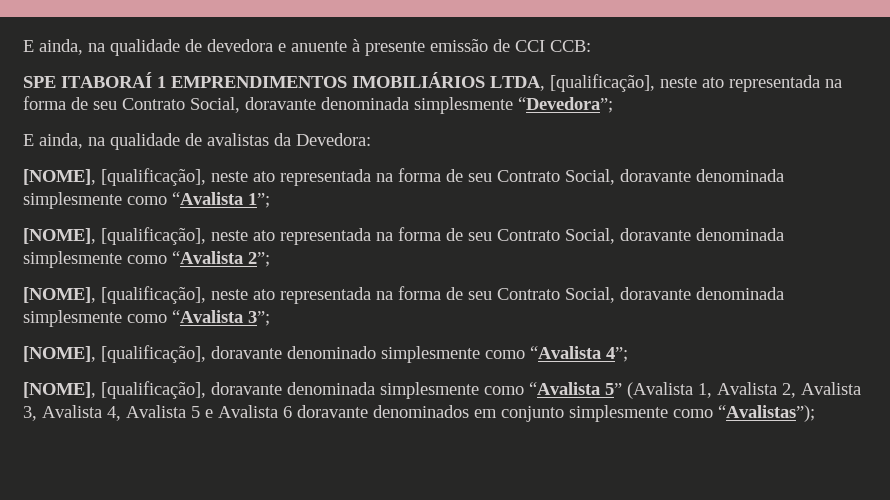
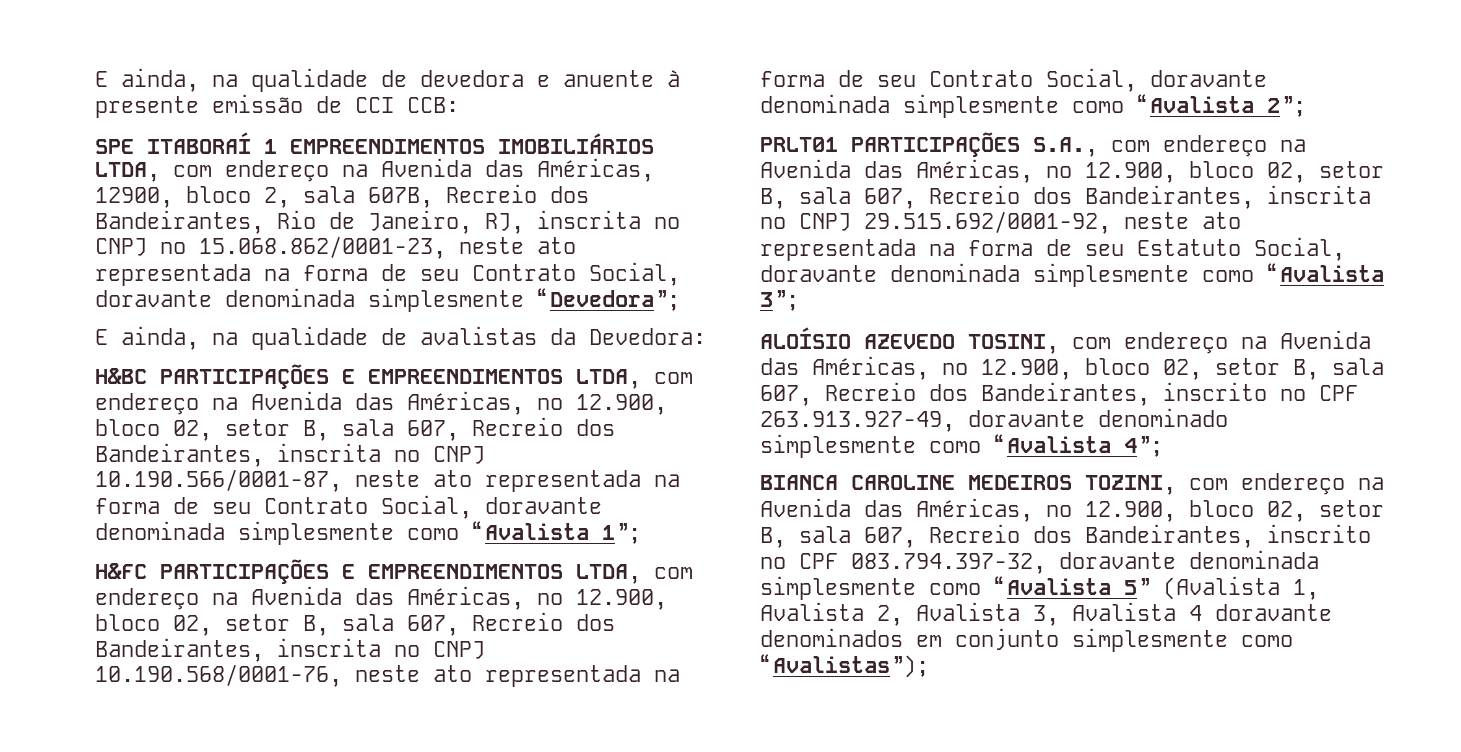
- SPE ITABORAÍ 1 EMPRENDIMENTOS IMOBILIÁRIOS LTDA, [qualificação], neste ato representada na forma de seu Contrato Social, doravante denominada simplesmente “Devedora”;
+ SPE ITABORAÍ 1 EMPREENDIMENTOS IMOBILIÁRIOS LTDA, com endereço na Avenida das Américas, 12900, bloco 2, sala 607B, Recreio dos Bandeirantes, Rio de Janeiro, RJ, inscrita no CNPJ nº 15.068.862/0001-23, neste ato representada na forma de seu Contrato Social, doravante denominada simplesmente “Devedora”;
- [NOME], [qualificação], neste ato representada na forma de seu Contrato Social, doravante denominada simplesmente como “Avalista 1”;
+ H&BC PARTICIPAÇÕES E EMPREENDIMENTOS LTDA, com endereço na Avenida das Américas, nº 12.900, bloco 02, setor B, sala 607, Recreio dos Bandeirantes, inscrita no CNPJ 10.190.566/0001-87, neste ato representada na forma de seu Contrato Social, doravante denominada simplesmente como “Avalista 1”;
- [NOME], [qualificação], neste ato representada na forma de seu Contrato Social, doravante denominada simplesmente como “Avalista 2”;
+ H&FC PARTICIPAÇÕES E EMPREENDIMENTOS LTDA, com endereço na Avenida das Américas, nº 12.900, bloco 02, setor B, sala 607, Recreio dos Bandeirantes, inscrita no CNPJ 10.190.568/0001-76, neste ato representada na forma de seu Contrato Social, doravante denominada simplesmente como “Avalista 2”;
- [NOME], [qualificação], neste ato representada na forma de seu Contrato Social, doravante denominada simplesmente como “Avalista 3”;
+ PRLT01 PARTICIPAÇÕES S.A., com endereço na Avenida das Américas, nº 12.900, bloco 02, setor B, sala 607, Recreio dos Bandeirantes, inscrita no CNPJ 29.515.692/0001-92, neste ato representada na forma de seu Estatuto Social, doravante denominada simplesmente como “Avalista 3”;
- [NOME], [qualificação], doravante denominado simplesmente como “Avalista 4”;
+ ALOÍSIO AZEVEDO TOSINI, com endereço na Avenida das Américas, nº 12.900, bloco 02, setor B, sala 607, Recreio dos Bandeirantes, inscrito no CPF 263.913.927-49, doravante denominado simplesmente como “Avalista 4”;
- [NOME], [qualificação], doravante denominada simplesmente como “Avalista 5” (Avalista 1, Avalista 2, Avalista 3, Avalista 4, Avalista 5 e Avalista 6 doravante denominados em conjunto simplesmente como “Avalistas”);
+ BIANCA CAROLINE MEDEIROS TOZINI, com endereço na Avenida das Américas, nº 12.900, bloco 02, setor B, sala 607, Recreio dos Bandeirantes, inscrito no CPF 083.794.397-32, doravante denominada simplesmente como “Avalista 5” (Avalista 1, Avalista 2, Avalista 3, Avalista 4 doravante denominados em conjunto simplesmente como “Avalistas”);

